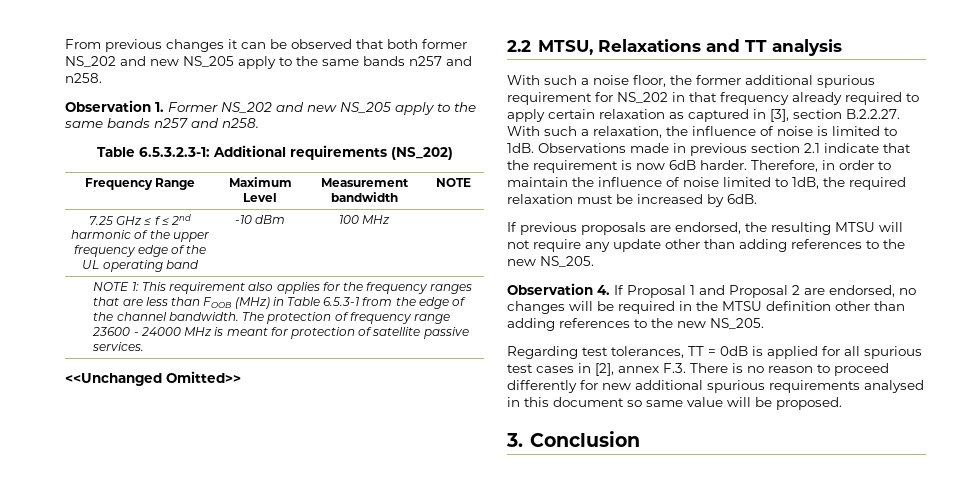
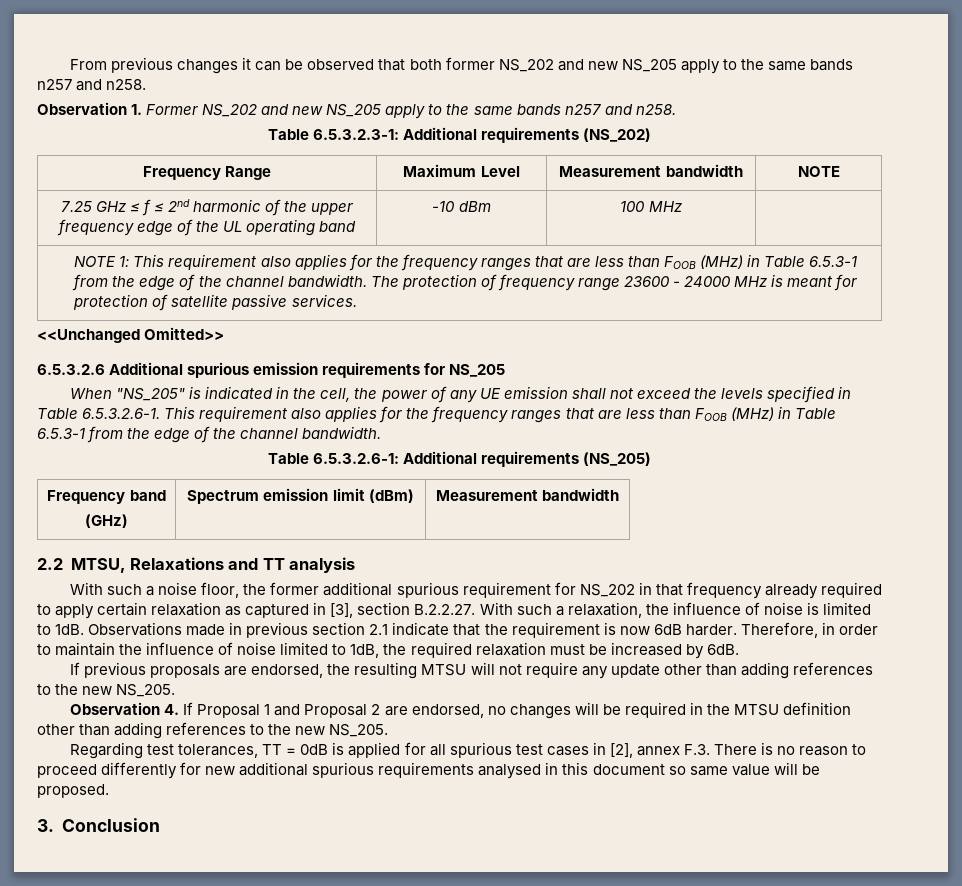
+ 6.5.3.2.6 Additional spurious emission requirements for NS_205
+ When "NS_205" is indicated in the cell, the power of any UE emission shall not exceed the levels specified in Table 6.5.3.2.6-1. This requirement also applies for the frequency ranges that are less than FOOB (MHz) in Table 6.5.3-1 from the edge of the channel bandwidth.
+ Table 6.5.3.2.6-1: Additional requirements (NS_205)
+ Frequency band
+ (GHz) | Spectrum emission limit (dBm) | Measurement bandwidth

